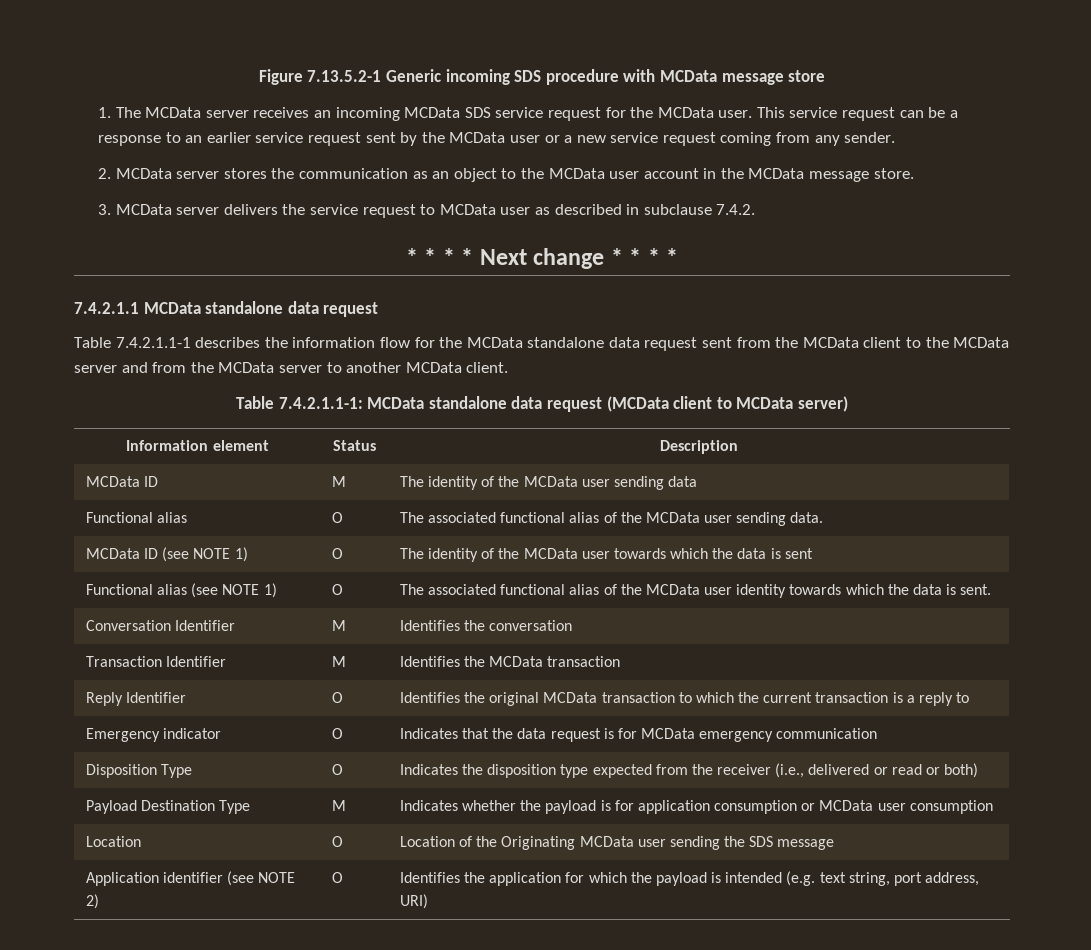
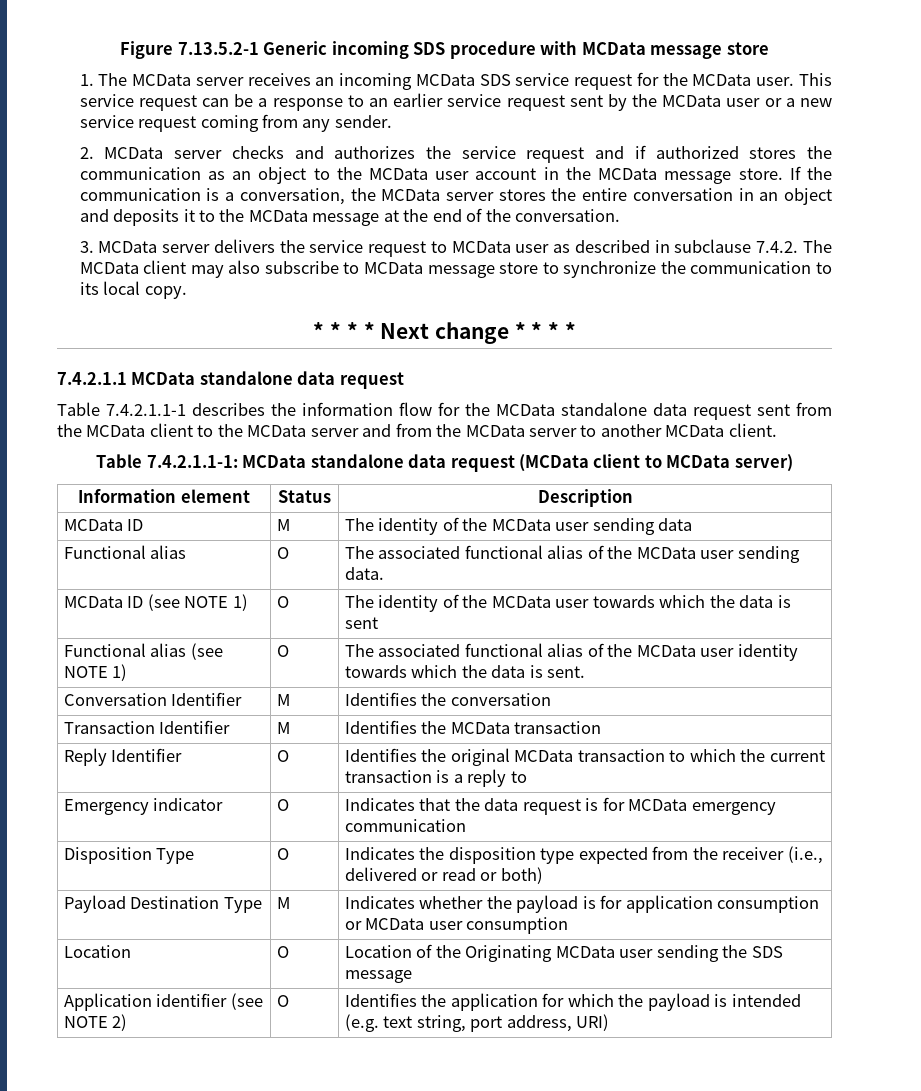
- 2. MCData server stores the communication as an object to the MCData user account in the MCData message store.
+ 2. MCData server checks and authorizes the service request and if authorized stores the communication as an object to the MCData user account in the MCData message store. If the communication is a conversation, the MCData server stores the entire conversation in an object and deposits it to the MCData message at the end of the conversation.
- 3. MCData server delivers the service request to MCData user as described in subclause 7.4.2.
+ 3. MCData server delivers the service request to MCData user as described in subclause 7.4.2. The MCData client may also subscribe to MCData message store to synchronize the communication to its local copy.

